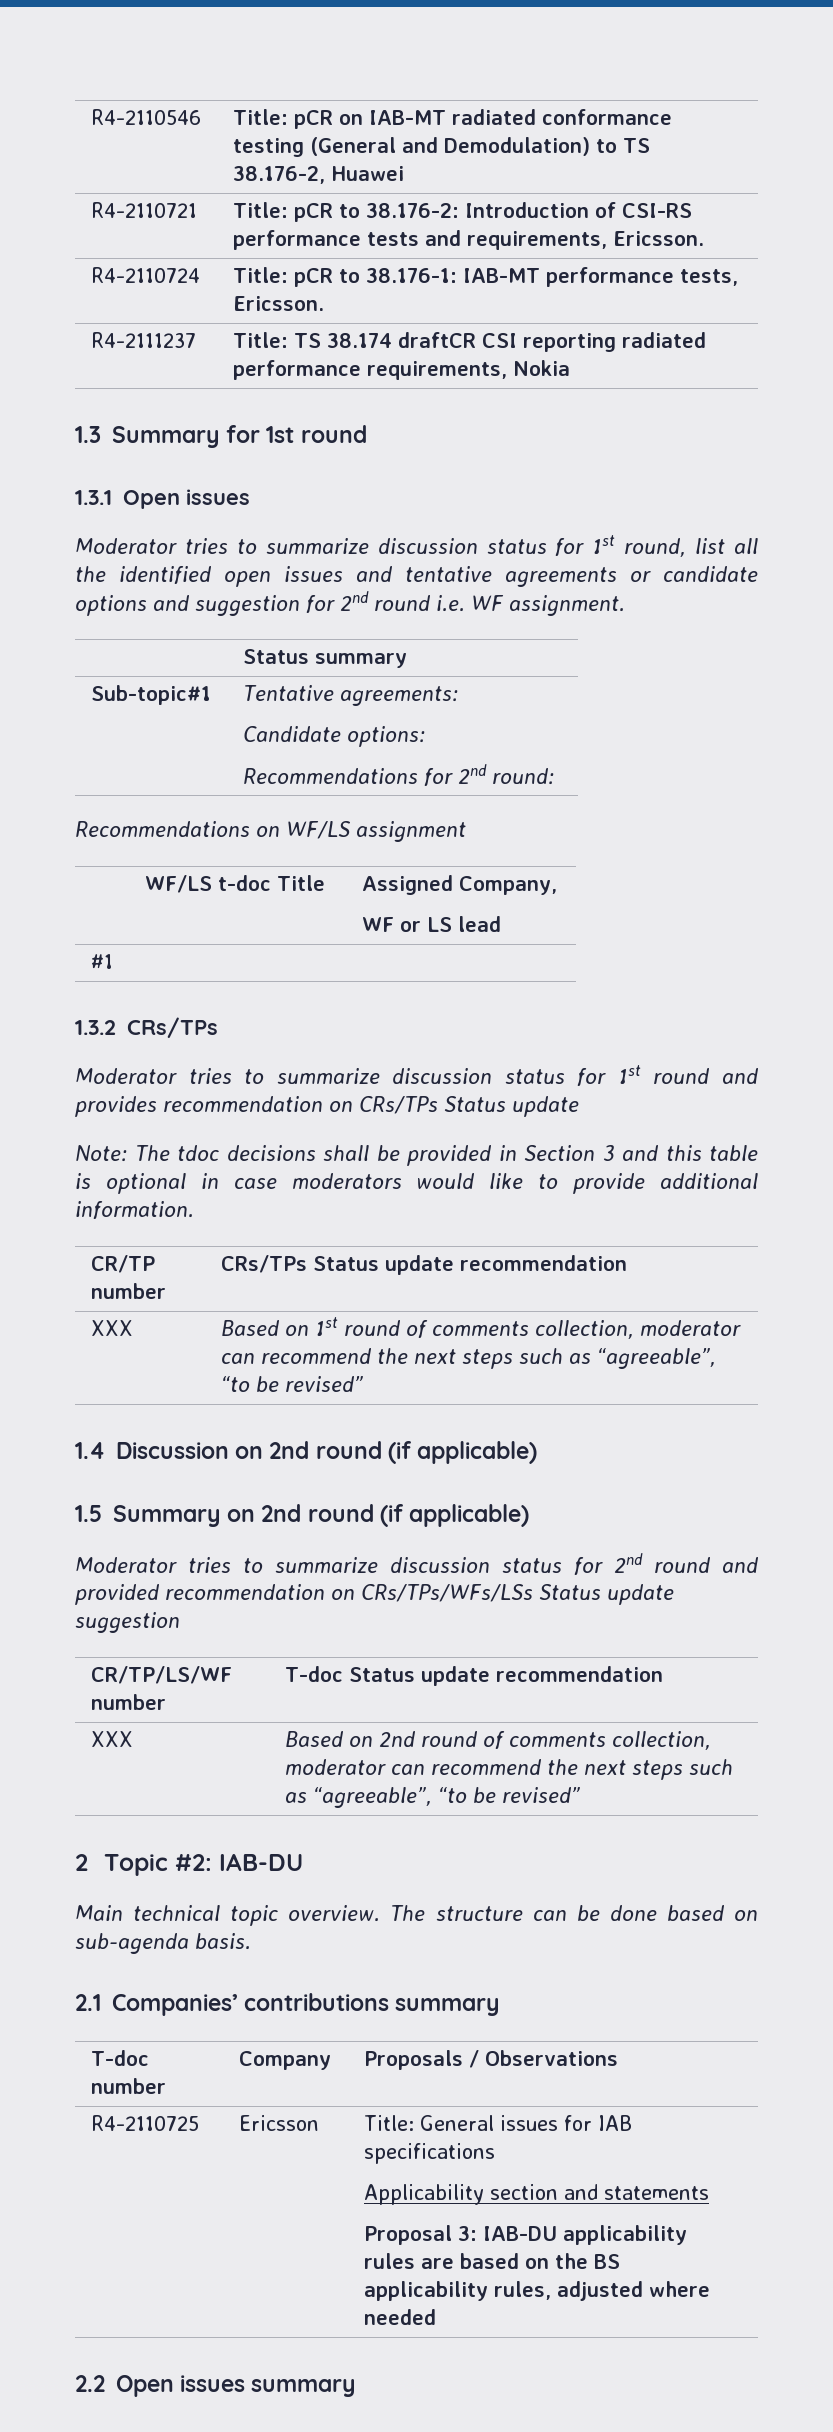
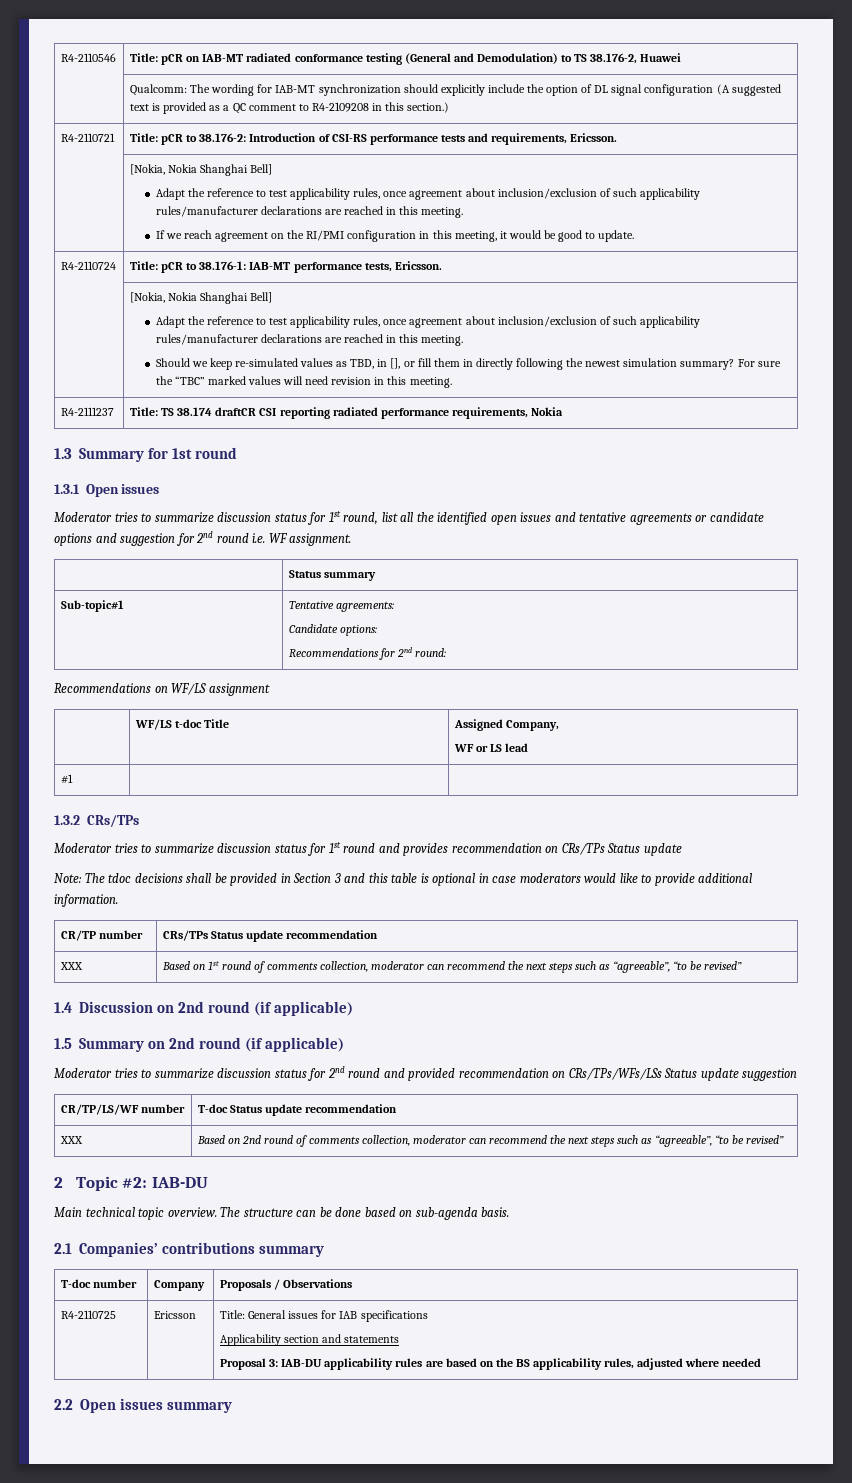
+ | Qualcomm: The wording for IAB-MT synchronization should explicitly include the option of DL signal configuration (A suggested text is provided as a QC comment to R4-2109208 in this section.)
  R4-2110721 | Title: pCR to 38.176-2: Introduction of CSI-RS performance tests and requirements, Ericsson.
+ | [Nokia, Nokia Shanghai Bell]
+ Adapt the reference to test applicability rules, once agreement about inclusion/exclusion of such applicability rules/manufacturer declarations are reached in this meeting.
+ If we reach agreement on the RI/PMI configuration in this meeting, it would be good to update.
  R4-2110724 | Title: pCR to 38.176-1: IAB-MT performance tests, Ericsson.
+ | [Nokia, Nokia Shanghai Bell]
+ Adapt the reference to test applicability rules, once agreement about inclusion/exclusion of such applicability rules/manufacturer declarations are reached in this meeting.
+ Should we keep re-simulated values as TBD, in [], or fill them in directly following the newest simulation summary? For sure the “TBC” marked values will need revision in this meeting.

